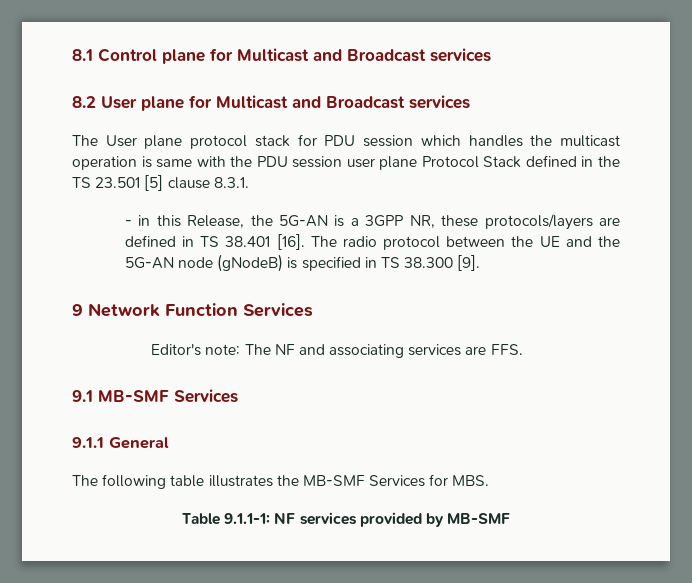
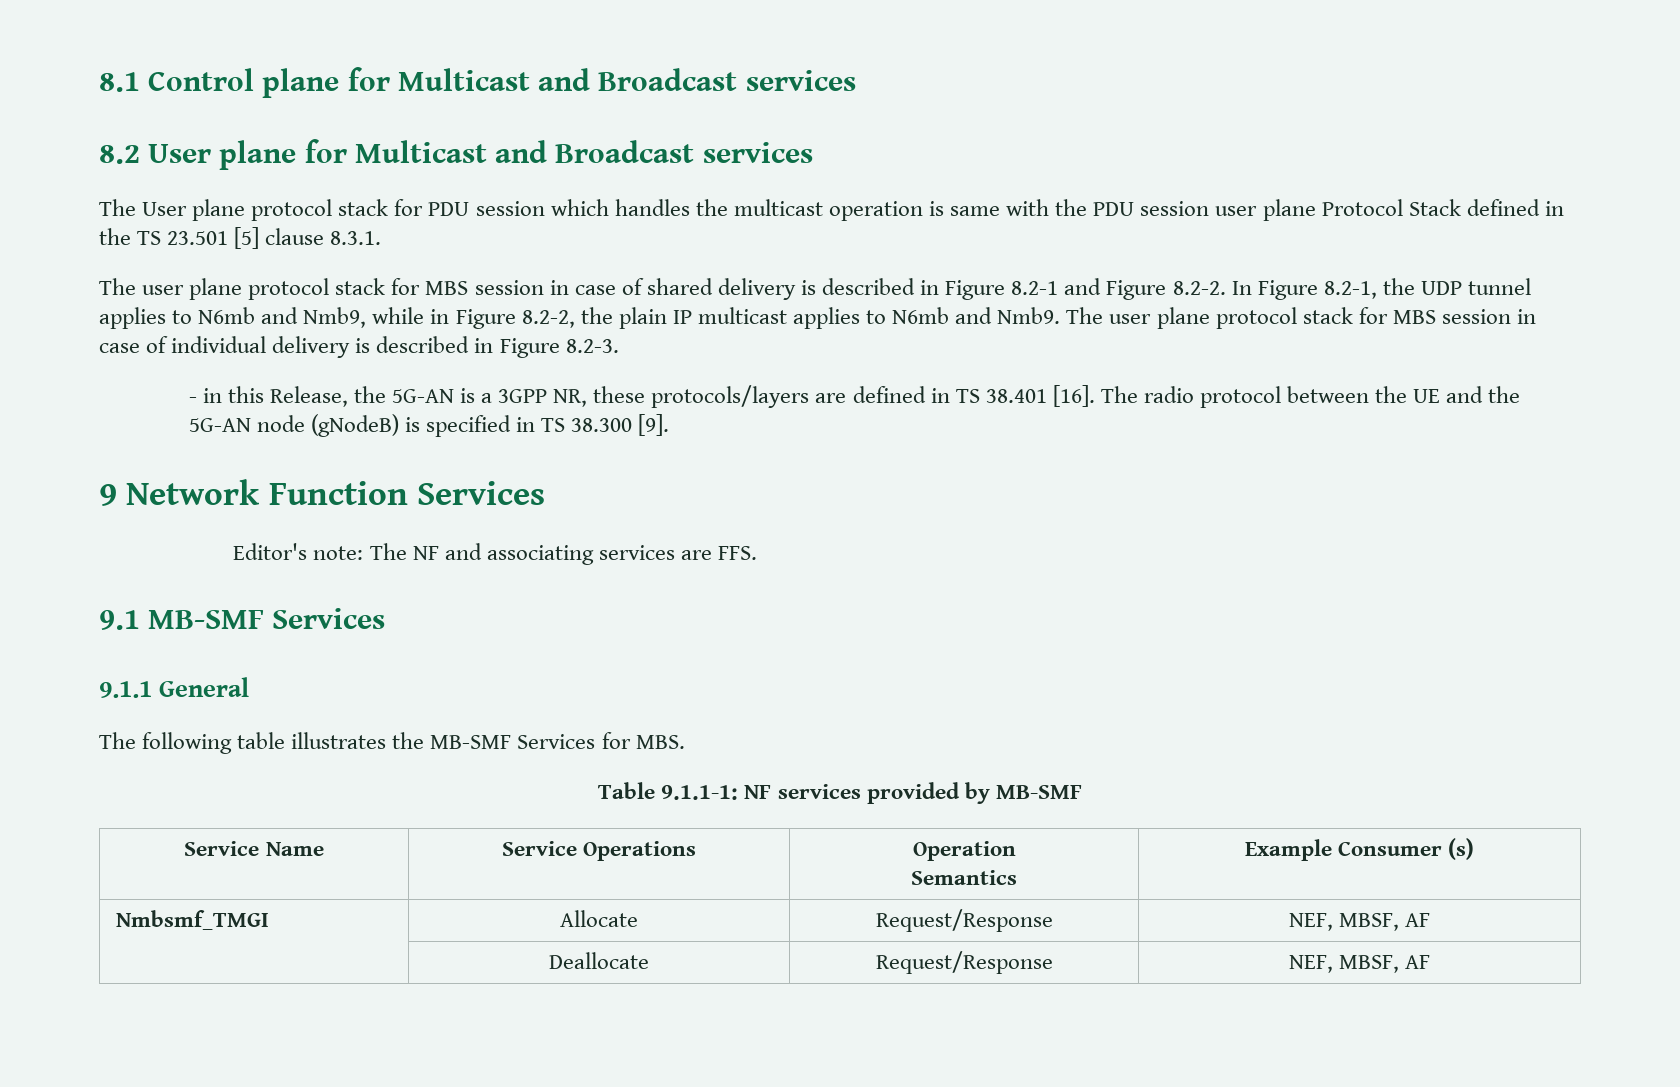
+ The user plane protocol stack for MBS session in case of shared delivery is described in Figure 8.2-1 and Figure 8.2-2. In Figure 8.2-1, the UDP tunnel applies to N6mb and Nmb9, while in Figure 8.2-2, the plain IP multicast applies to N6mb and Nmb9. The user plane protocol stack for MBS session in case of individual delivery is described in Figure 8.2-3.
+ Service Name | Service Operations | Operation
+ Semantics | Example Consumer (s)
+ Nmbsmf_TMGI | Allocate | Request/Response | NEF, MBSF, AF
+ | Deallocate | Request/Response | NEF, MBSF, AF

